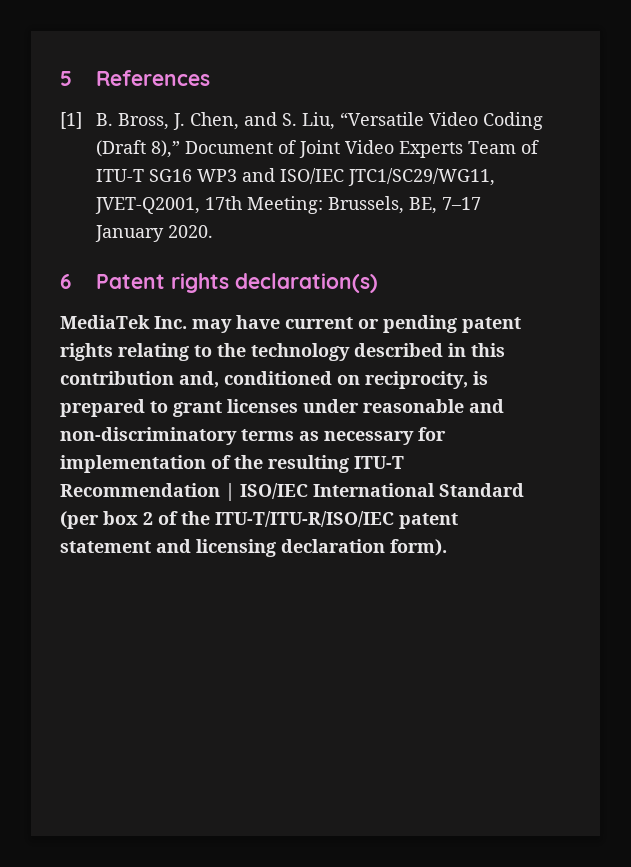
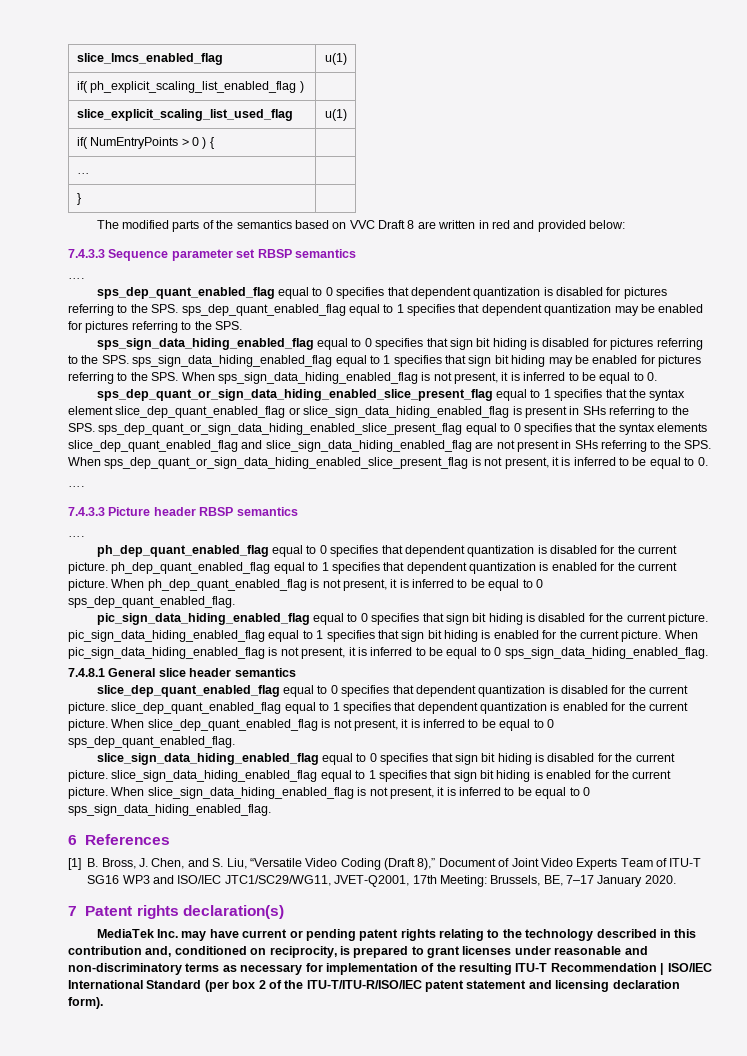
- 5 References
+ slice_lmcs_enabled_flag | u(1)
+ if( ph_explicit_scaling_list_enabled_flag ) |
+ slice_explicit_scaling_list_used_flag | u(1)
+ if( NumEntryPoints > 0 ) { |
+ … |
+ } |
+ The modified parts of the semantics based on VVC Draft 8 are written in red and provided below:
+ 7.4.3.3 Sequence parameter set RBSP semantics
+ ….
+ sps_dep_quant_enabled_flag equal to 0 specifies that dependent quantization is disabled for pictures referring to the SPS. sps_dep_quant_enabled_flag equal to 1 specifies that dependent quantization may be enabled for pictures referring to the SPS.
+ sps_sign_data_hiding_enabled_flag equal to 0 specifies that sign bit hiding is disabled for pictures referring to the SPS. sps_sign_data_hiding_enabled_flag equal to 1 specifies that sign bit hiding may be enabled for pictures referring to the SPS. When sps_sign_data_hiding_enabled_flag is not present, it is inferred to be equal to 0.
+ sps_dep_quant_or_sign_data_hiding_enabled_slice_present_flag equal to 1 specifies that the syntax element slice_dep_quant_enabled_flag or slice_sign_data_hiding_enabled_flag is present in SHs referring to the SPS. sps_dep_quant_or_sign_data_hiding_enabled_slice_present_flag equal to 0 specifies that the syntax elements slice_dep_quant_enabled_flag and slice_sign_data_hiding_enabled_flag are not present in SHs referring to the SPS. When sps_dep_quant_or_sign_data_hiding_enabled_slice_present_flag is not present, it is inferred to be equal to 0.
+ ….
+ 7.4.3.3 Picture header RBSP semantics
+ ….
+ ph_dep_quant_enabled_flag equal to 0 specifies that dependent quantization is disabled for the current picture. ph_dep_quant_enabled_flag equal to 1 specifies that dependent quantization is enabled for the current picture. When ph_dep_quant_enabled_flag is not present, it is inferred to be equal to 0 sps_dep_quant_enabled_flag.
+ pic_sign_data_hiding_enabled_flag equal to 0 specifies that sign bit hiding is disabled for the current picture. pic_sign_data_hiding_enabled_flag equal to 1 specifies that sign bit hiding is enabled for the current picture. When pic_sign_data_hiding_enabled_flag is not present, it is inferred to be equal to 0 sps_sign_data_hiding_enabled_flag.
+ 7.4.8.1 General slice header semantics
+ slice_dep_quant_enabled_flag equal to 0 specifies that dependent quantization is disabled for the current picture. slice_dep_quant_enabled_flag equal to 1 specifies that dependent quantization is enabled for the current picture. When slice_dep_quant_enabled_flag is not present, it is inferred to be equal to 0 sps_dep_quant_enabled_flag.
+ slice_sign_data_hiding_enabled_flag equal to 0 specifies that sign bit hiding is disabled for the current picture. slice_sign_data_hiding_enabled_flag equal to 1 specifies that sign bit hiding is enabled for the current picture. When slice_sign_data_hiding_enabled_flag is not present, it is inferred to be equal to 0 sps_sign_data_hiding_enabled_flag.
+ 6 References
- 6 Patent rights declaration(s)
+ 7 Patent rights declaration(s)

